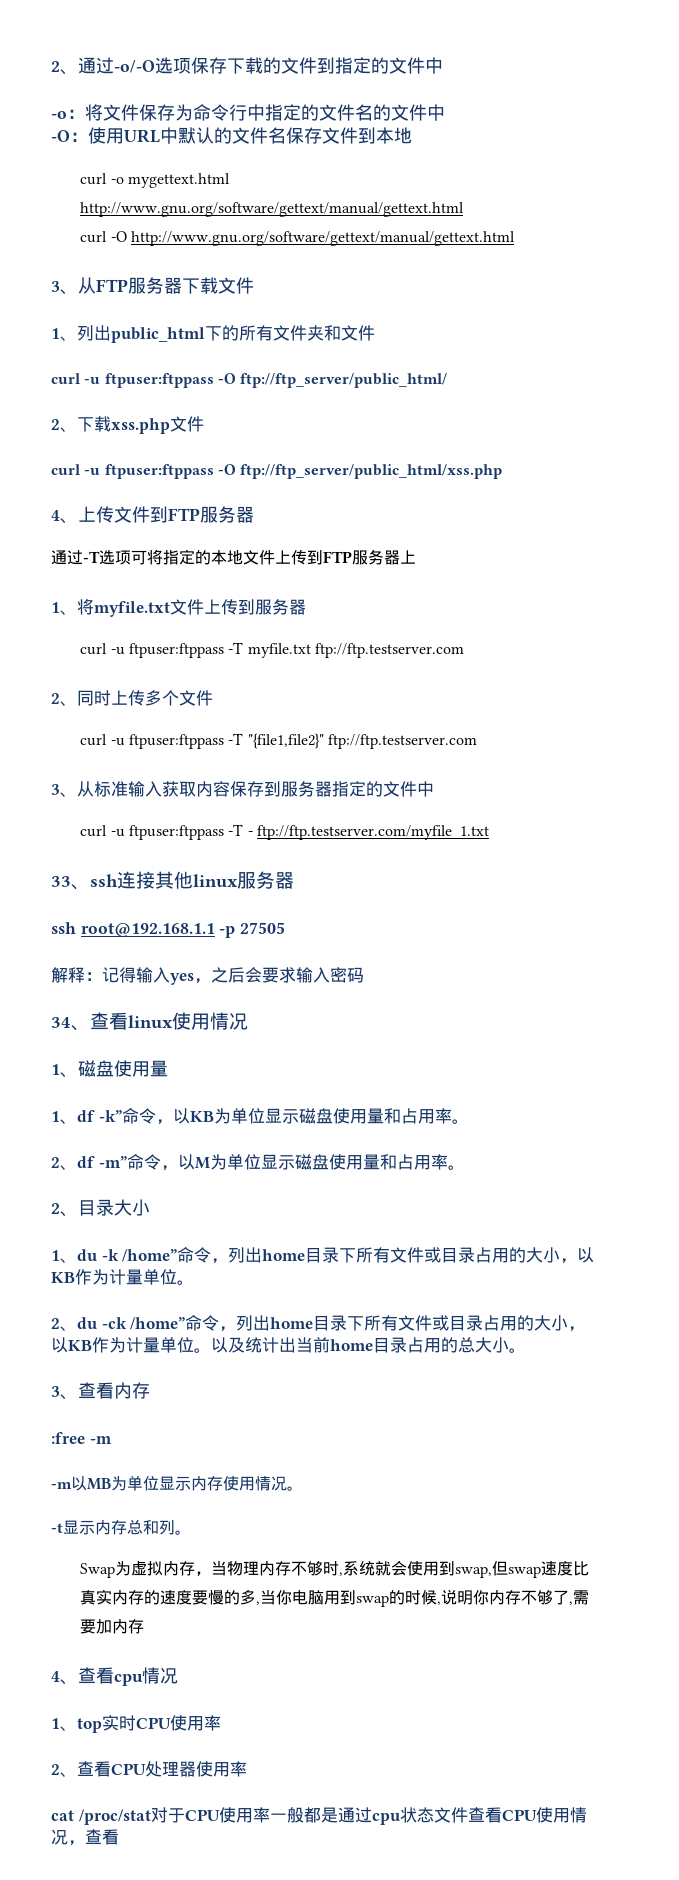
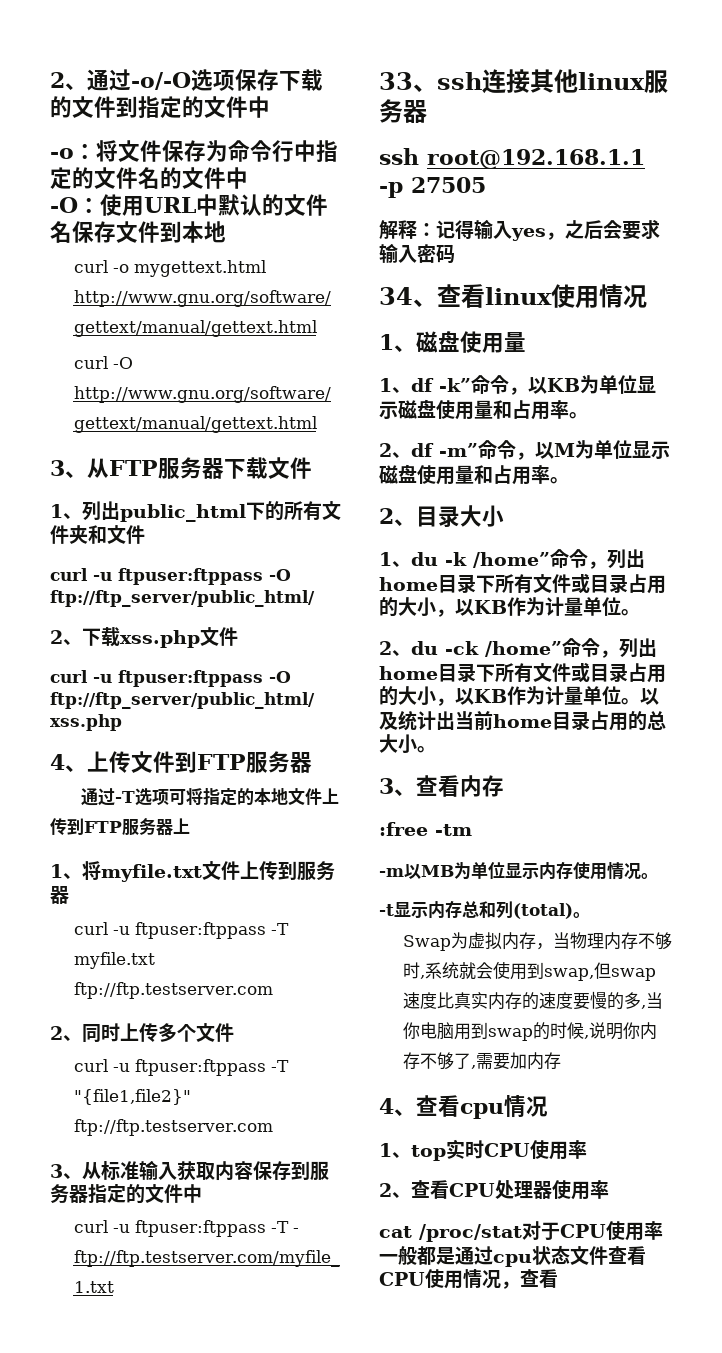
- :free -m
+ :free -tm
- -t显示内存总和列。
+ -t显示内存总和列(total)。

